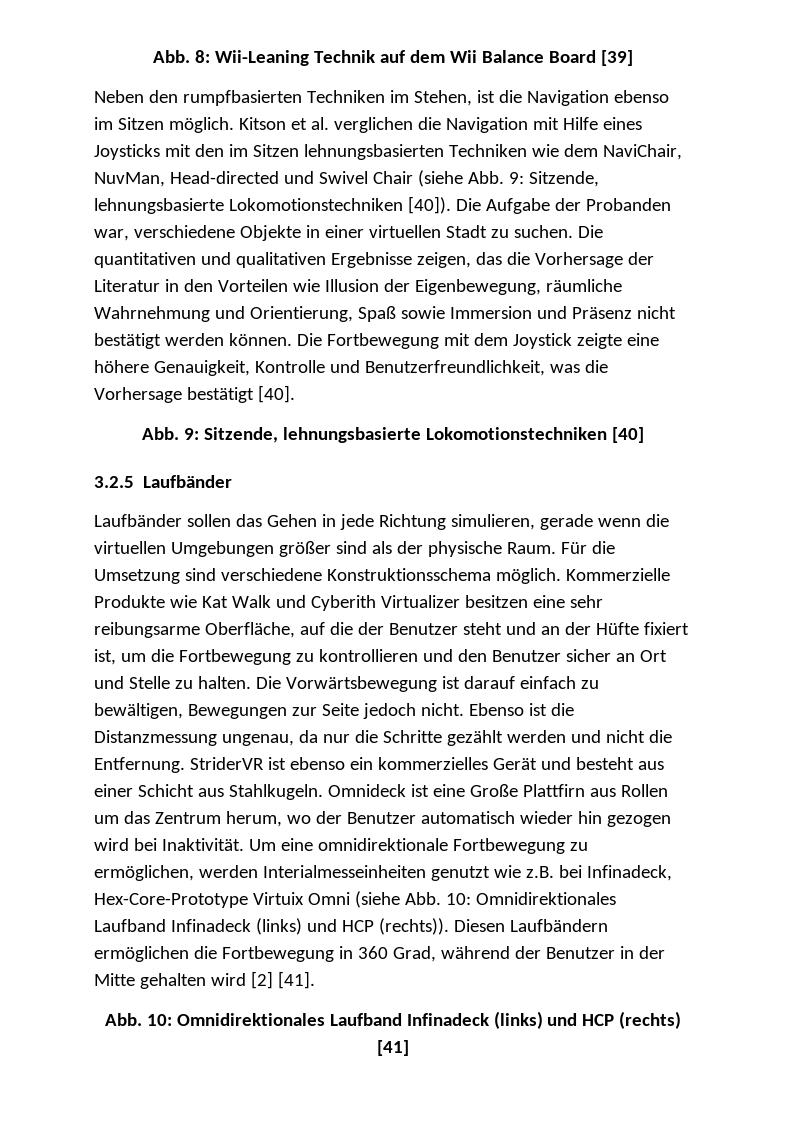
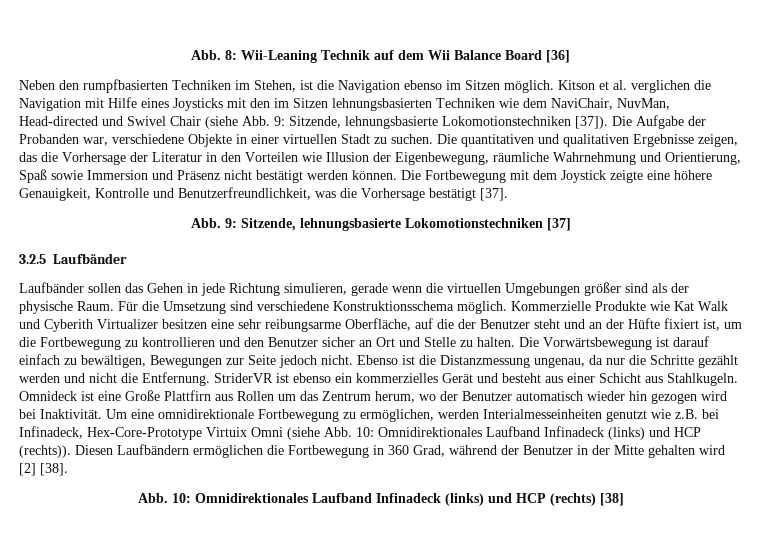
- Abb. 8: Wii-Leaning Technik auf dem Wii Balance Board [39]
+ Abb. 8: Wii-Leaning Technik auf dem Wii Balance Board [36]
- Kitson et al. verglichen die Navigation mit Hilfe eines Joysticks mit den im Sitzen lehnungsbasierten Techniken wie dem NaviChair, NuvMan, Head-directed und Swivel Chair (siehe Abb. 9: Sitzende, lehnungsbasierte Lokomotionstechniken [40]).
+ Kitson et al. verglichen die Navigation mit Hilfe eines Joysticks mit den im Sitzen lehnungsbasierten Techniken wie dem NaviChair, NuvMan, Head-directed und Swivel Chair (siehe Abb. 9: Sitzende, lehnungsbasierte Lokomotionstechniken [37]).
- Die Fortbewegung mit dem Joystick zeigte eine höhere Genauigkeit, Kontrolle und Benutzerfreundlichkeit, was die Vorhersage bestätigt [40].
- Abb. 9: Sitzende, lehnungsbasierte Lokomotionstechniken [40]
+ Die Fortbewegung mit dem Joystick zeigte eine höhere Genauigkeit, Kontrolle und Benutzerfreundlichkeit, was die Vorhersage bestätigt [37].
+ Abb. 9: Sitzende, lehnungsbasierte Lokomotionstechniken [37]
- Diesen Laufbändern ermöglichen die Fortbewegung in 360 Grad, während der Benutzer in der Mitte gehalten wird [2] [41].
+ Diesen Laufbändern ermöglichen die Fortbewegung in 360 Grad, während der Benutzer in der Mitte gehalten wird [2] [38].
- Abb. 10: Omnidirektionales Laufband Infinadeck (links) und HCP (rechts) [41]
+ Abb. 10: Omnidirektionales Laufband Infinadeck (links) und HCP (rechts) [38]

